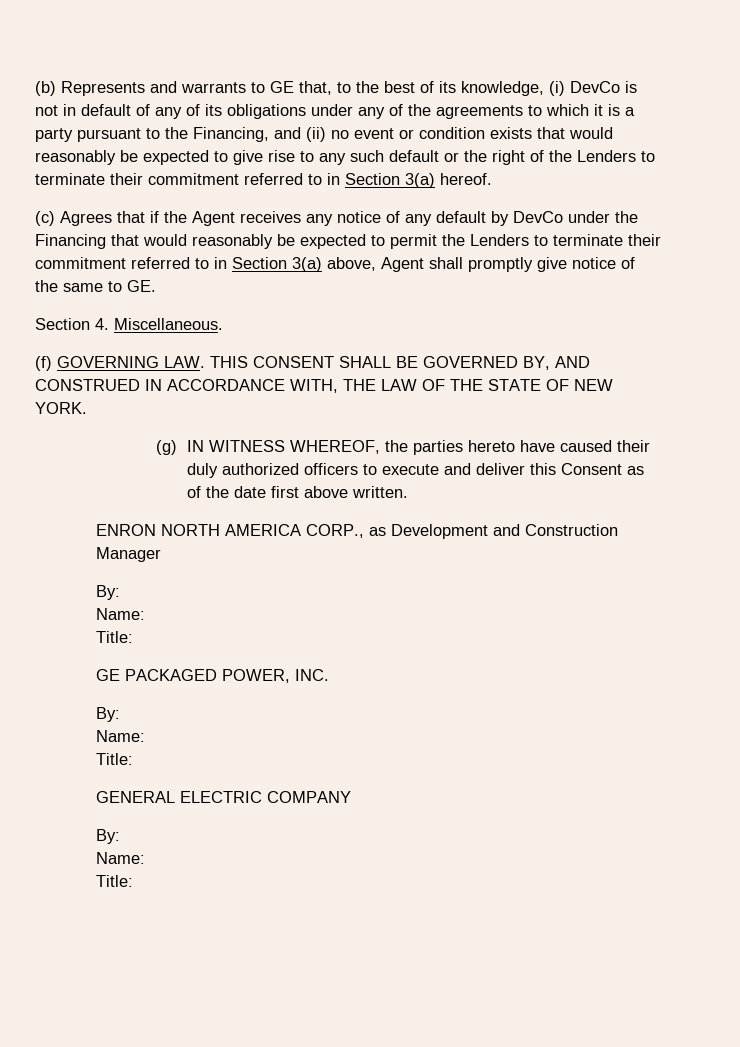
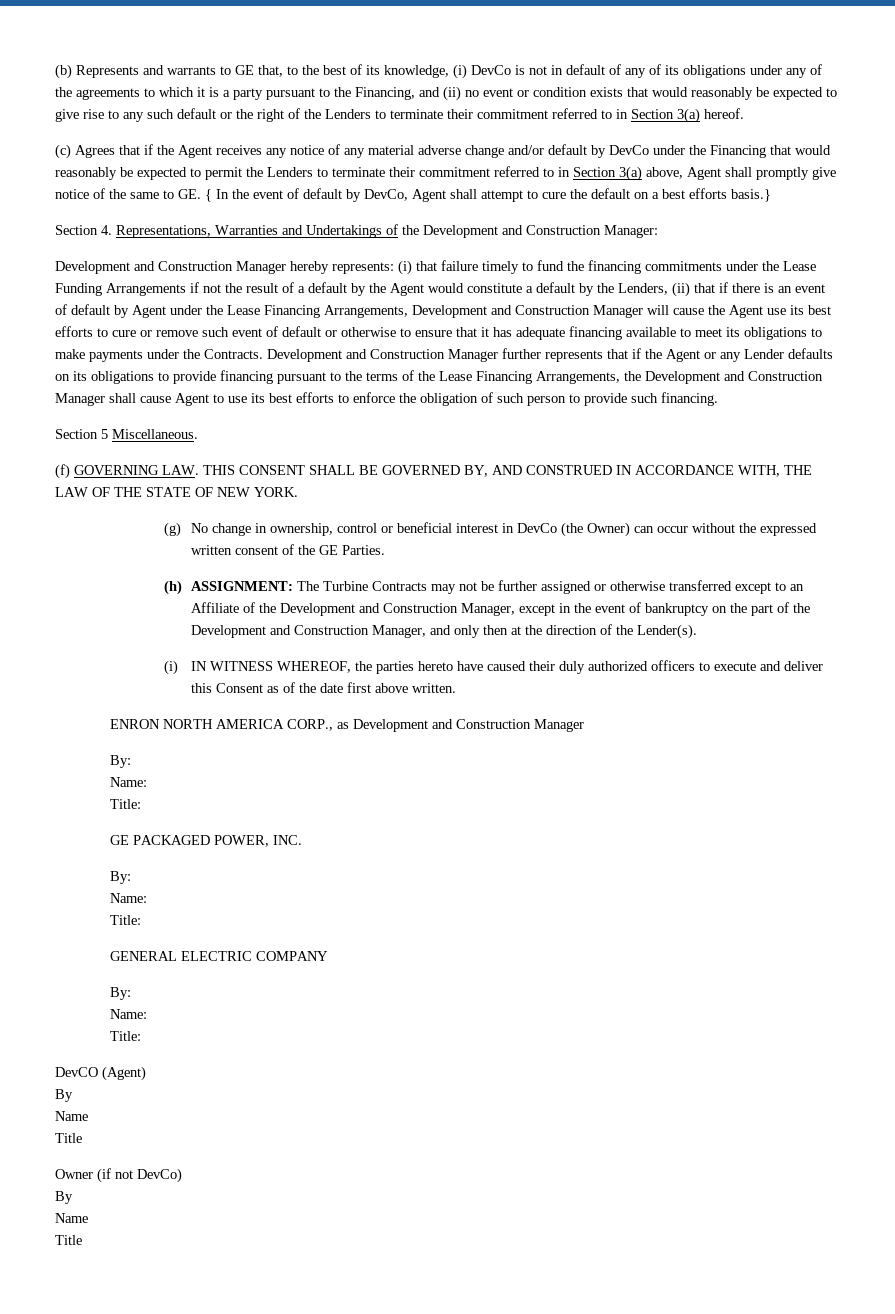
- (c) Agrees that if the Agent receives any notice of any default by DevCo under the Financing that would reasonably be expected to permit the Lenders to terminate their commitment referred to in Section 3(a) above, Agent shall promptly give notice of the same to GE.
- Section 4. Miscellaneous.
+ (c) Agrees that if the Agent receives any notice of any material adverse change and/or default by DevCo under the Financing that would reasonably be expected to permit the Lenders to terminate their commitment referred to in Section 3(a) above, Agent shall promptly give notice of the same to GE. { In the event of default by DevCo, Agent shall attempt to cure the default on a best efforts basis.}
+ Section 4. Representations, Warranties and Undertakings of the Development and Construction Manager:
+ Development and Construction Manager hereby represents: (i) that failure timely to fund the financing commitments under the Lease Funding Arrangements if not the result of a default by the Agent would constitute a default by the Lenders, (ii) that if there is an event of default by Agent under the Lease Financing Arrangements, Development and Construction Manager will cause the Agent use its best efforts to cure or remove such event of default or otherwise to ensure that it has adequate financing available to meet its obligations to make payments under the Contracts. Development and Construction Manager further represents that if the Agent or any Lender defaults on its obligations to provide financing pursuant to the terms of the Lease Financing Arrangements, the Development and Construction Manager shall cause Agent to use its best efforts to enforce the obligation of such person to provide such financing.
+ Section 5 Miscellaneous.
- (g) IN WITNESS WHEREOF, the parties hereto have caused their duly authorized officers to execute and deliver this Consent as of the date first above written.
+ (g) No change in ownership, control or beneficial interest in DevCo (the Owner) can occur without the expressed written consent of the GE Parties.
+ (h) ASSIGNMENT: The Turbine Contracts may not be further assigned or otherwise transferred except to an Affiliate of the Development and Construction Manager, except in the event of bankruptcy on the part of the Development and Construction Manager, and only then at the direction of the Lender(s).
+ (i) IN WITNESS WHEREOF, the parties hereto have caused their duly authorized officers to execute and deliver this Consent as of the date first above written.
+ DevCO (Agent)
+ By
+ Name
+ Title
+ Owner (if not DevCo)
+ By
+ Name
+ Title

